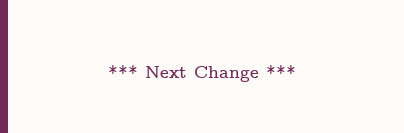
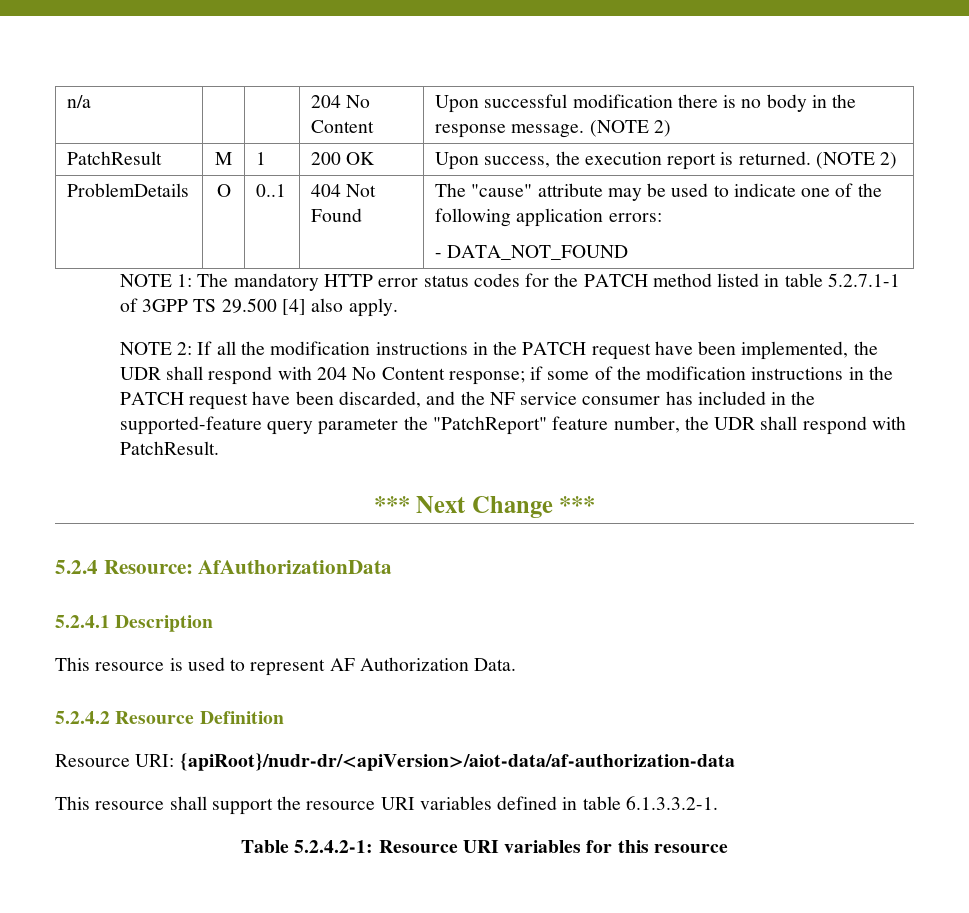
+ n/a | | | 204 No Content | Upon successful modification there is no body in the response message. (NOTE 2)
+ PatchResult | M | 1 | 200 OK | Upon success, the execution report is returned. (NOTE 2)
+ ProblemDetails | O | 0..1 | 404 Not Found | The "cause" attribute may be used to indicate one of the following application errors:
+ - DATA_NOT_FOUND
+ NOTE 1: The mandatory HTTP error status codes for the PATCH method listed in table 5.2.7.1-1 of 3GPP TS 29.500 [4] also apply.
+ NOTE 2: If all the modification instructions in the PATCH request have been implemented, the UDR shall respond with 204 No Content response; if some of the modification instructions in the PATCH request have been discarded, and the NF service consumer has included in the supported-feature query parameter the "PatchReport" feature number, the UDR shall respond with PatchResult.
  *** Next Change ***
+ 5.2.4 Resource: AfAuthorizationData
+ 5.2.4.1 Description
+ This resource is used to represent AF Authorization Data.
+ 5.2.4.2 Resource Definition
+ Resource URI: {apiRoot}/nudr-dr/<apiVersion>/aiot-data/af-authorization-data
+ This resource shall support the resource URI variables defined in table 6.1.3.3.2-1.
+ Table 5.2.4.2-1: Resource URI variables for this resource

